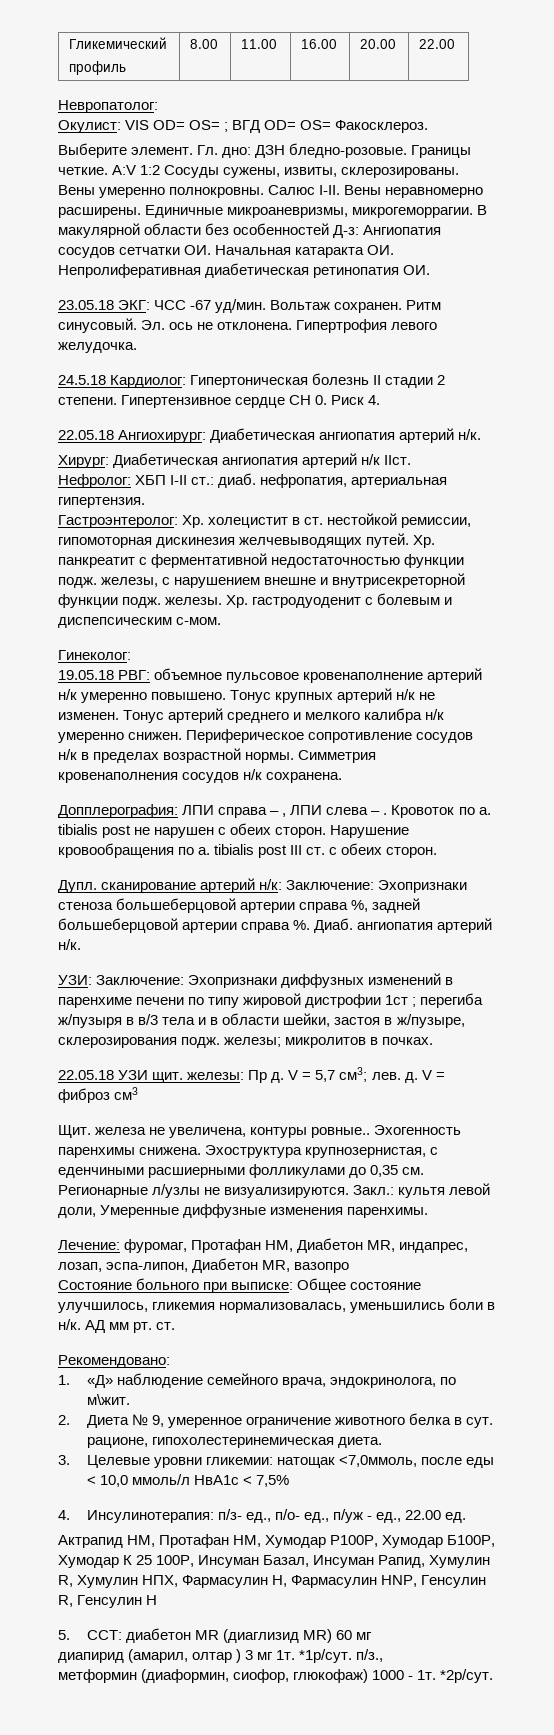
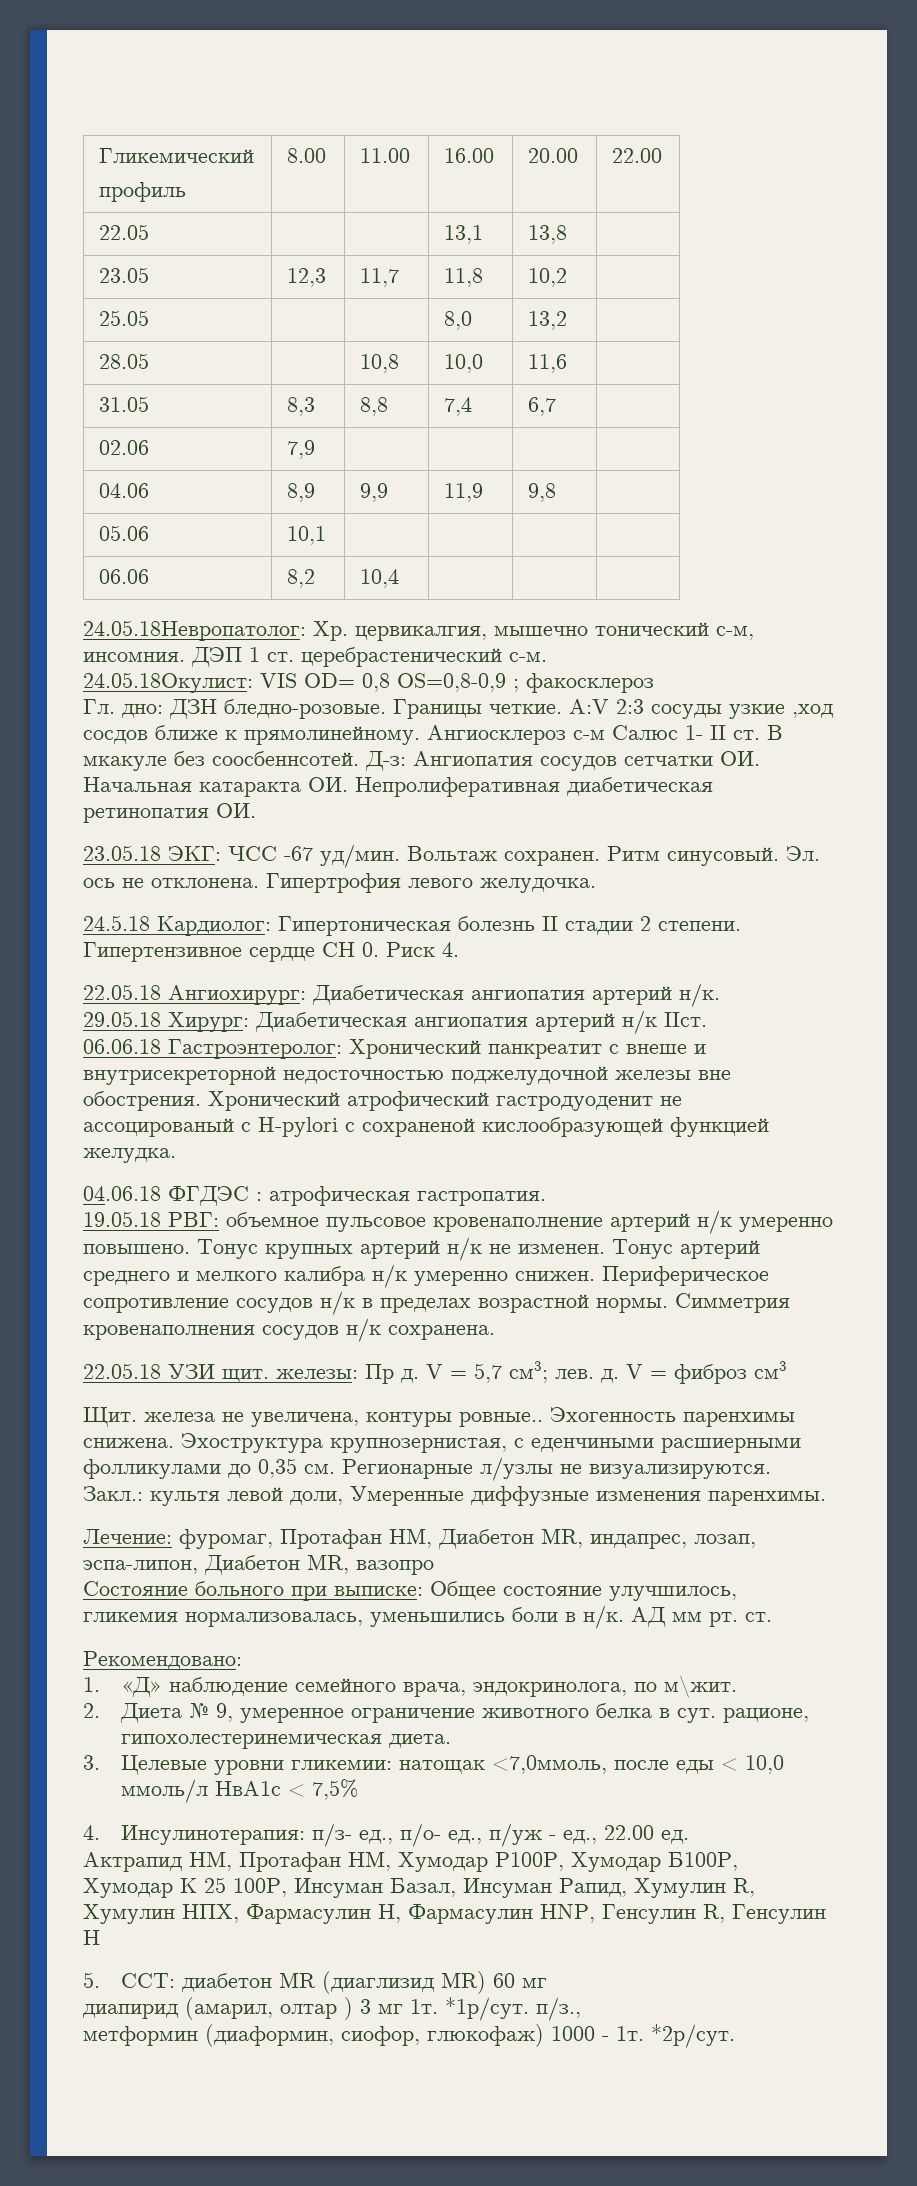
- Невропатолог:
- Окулист: VIS OD= OS= ; ВГД OD= OS= Факосклероз.
- Выберите элемент. Гл. дно: ДЗН бледно-розовые.
+ 22.05 | | | 13,1 | 13,8 |
+ 23.05 | 12,3 | 11,7 | 11,8 | 10,2 |
+ 25.05 | | | 8,0 | 13,2 |
+ 28.05 | | 10,8 | 10,0 | 11,6 |
+ 31.05 | 8,3 | 8,8 | 7,4 | 6,7 |
+ 02.06 | 7,9 | | | |
+ 04.06 | 8,9 | 9,9 | 11,9 | 9,8 |
+ 05.06 | 10,1 | | | |
+ 06.06 | 8,2 | 10,4 | | |
+ 24.05.18Невропатолог: Хр. цервикалгия, мышечно тонический с-м, инсомния. ДЭП 1 ст. церебрастенический с-м.
+ 24.05.18Окулист: VIS OD= 0,8 OS=0,8-0,9 ; факосклероз
+ Гл. дно: ДЗН бледно-розовые.
- А:V 1:2 Сосуды сужены, извиты, склерозированы. Вены умеренно полнокровны. Салюс I-II. Вены неравномерно расширены. Единичные микроаневризмы, микрогеморрагии. В макулярной области без особенностей Д-з: Ангиопатия сосудов сетчатки ОИ. Начальная катаракта ОИ. Непролиферативная диабетическая ретинопатия ОИ.
+ А:V 2:3 сосуды узкие ,ход сосдов ближе к прямолинейному. Ангиосклероз с-м Салюс 1- II ст. В мкакуле без соосбеннсотей. Д-з: Ангиопатия сосудов сетчатки ОИ. Начальная катаракта ОИ. Непролиферативная диабетическая ретинопатия ОИ.
- Хирург: Диабетическая ангиопатия артерий н/к IIcт.
+ 29.05.18 Хирург: Диабетическая ангиопатия артерий н/к IIcт.
- Нефролог: ХБП I-II ст.: диаб. нефропатия, артериальная гипертензия.
- Гастроэнтеролог: Хр. холецистит в ст. нестойкой ремиссии, гипомоторная дискинезия желчевыводящих путей. Хр. панкреатит с ферментативной недостаточностью функции подж. железы, с нарушением внешне и внутрисекреторной функции подж. железы. Хр. гастродуоденит с болевым и диспепсическим с-мом.
- Гинеколог:
+ 06.06.18 Гастроэнтеролог: Хронический панкреатит с внеше и внутрисекреторной недосточностью поджелудочной железы вне обострения. Хронический атрофический гастродуоденит не ассоцированый с H-pylori с сохраненой кислообразующей функцией желудка.
+ 04.06.18 ФГДЭС : атрофическая гастропатия.
- Допплерография: ЛПИ справа – , ЛПИ слева – . Кровоток по а. tibialis роst не нарушен с обеих сторон. Нарушение кровообращения по а. tibialis роst III ст. с обеих сторон.
- Дупл. сканирование артерий н/к: Заключение: Эхопризнаки стеноза большеберцовой артерии справа %, задней большеберцовой артерии справа %. Диаб. ангиопатия артерий н/к.
- УЗИ: Заключение: Эхопризнаки диффузных изменений в паренхиме печени по типу жировой дистрофии 1ст ; перегиба ж/пузыря в в/3 тела и в области шейки, застоя в ж/пузыре, склерозирования подж. железы; микролитов в почках.

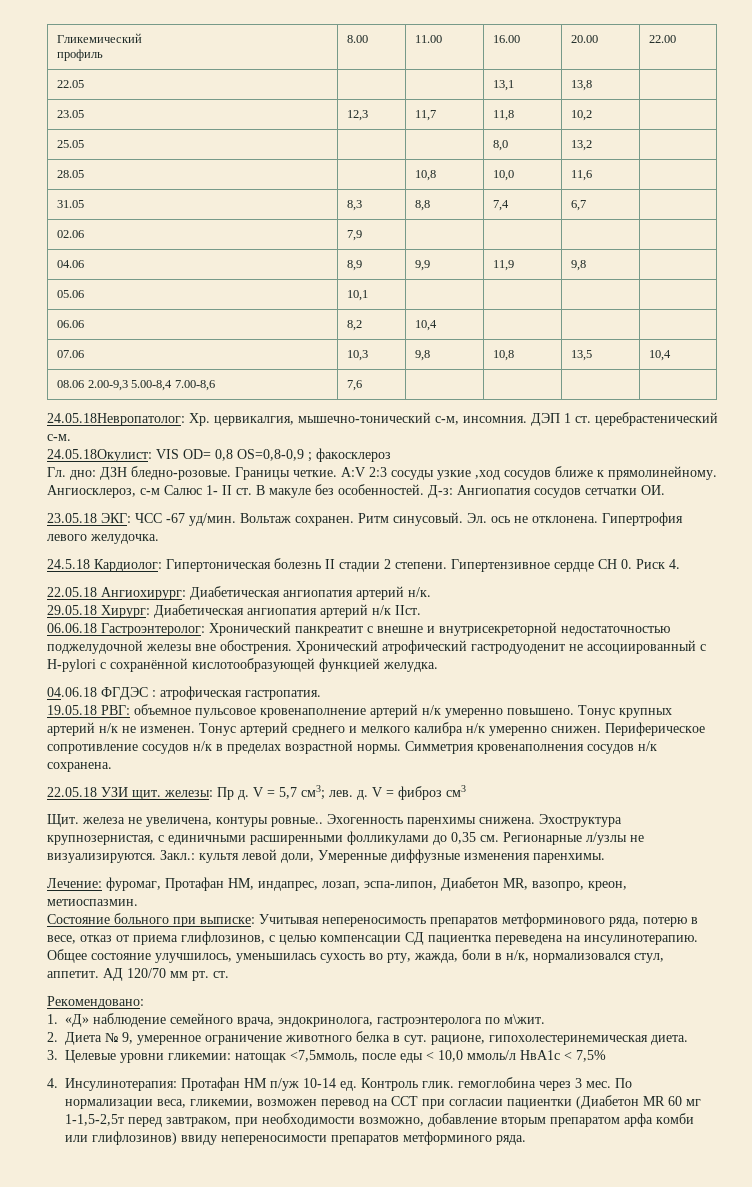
+ 07.06 | 10,3 | 9,8 | 10,8 | 13,5 | 10,4
+ 08.06 2.00-9,3 5.00-8,4 7.00-8,6 | 7,6 | | | |
- 24.05.18Невропатолог: Хр. цервикалгия, мышечно тонический с-м, инсомния.
+ 24.05.18Невропатолог: Хр. цервикалгия, мышечно-тонический с-м, инсомния.
- А:V 2:3 сосуды узкие ,ход сосдов ближе к прямолинейному.
+ А:V 2:3 сосуды узкие ,ход сосудов ближе к прямолинейному.
- Ангиосклероз с-м Салюс 1- II ст. В мкакуле без соосбеннсотей.
+ Ангиосклероз, с-м Салюс 1- II ст. В макуле без особенностей.
- Д-з: Ангиопатия сосудов сетчатки ОИ. Начальная катаракта ОИ. Непролиферативная диабетическая ретинопатия ОИ.
+ Д-з: Ангиопатия сосудов сетчатки ОИ.
- 06.06.18 Гастроэнтеролог: Хронический панкреатит с внеше и внутрисекреторной недосточностью поджелудочной железы вне обострения.
+ 06.06.18 Гастроэнтеролог: Хронический панкреатит с внешне и внутрисекреторной недостаточностью поджелудочной железы вне обострения.
- Хронический атрофический гастродуоденит не ассоцированый с H-pylori с сохраненой кислообразующей функцией желудка.
+ Хронический атрофический гастродуоденит не ассоциированный с H-pylori с сохранённой кислотообразующей функцией желудка.
- Эхоструктура крупнозернистая, с еденчиными расшиерными фолликулами до 0,35 см. Регионарные л/узлы не визуализируются.
+ Эхоструктура крупнозернистая, с единичными расширенными фолликулами до 0,35 см. Регионарные л/узлы не визуализируются.
- Лечение: фуромаг, Протафан НМ, Диабетон MR, индапрес, лозап, эспа-липон, Диабетон MR, вазопро
+ Лечение: фуромаг, Протафан НМ, индапрес, лозап, эспа-липон, Диабетон MR, вазопро, креон, метиоспазмин.
- Состояние больного при выписке: Общее состояние улучшилось, гликемия нормализовалась, уменьшились боли в н/к. АД мм рт. ст.
+ Состояние больного при выписке: Учитывая непереносимость препаратов метформинового ряда, потерю в весе, отказ от приема глифлозинов, с целью компенсации СД пациентка переведена на инсулинотерапию. Общее состояние улучшилось, уменьшилась сухость во рту, жажда, боли в н/к, нормализовался стул, аппетит. АД 120/70 мм рт. ст.
- 1. «Д» наблюдение семейного врача, эндокринолога, по м\жит.
+ 1. «Д» наблюдение семейного врача, эндокринолога, гастроэнтеролога по м\жит.
- 3. Целевые уровни гликемии: натощак <7,0ммоль, после еды < 10,0 ммоль/л НвА1с < 7,5%
+ 3. Целевые уровни гликемии: натощак <7,5ммоль, после еды < 10,0 ммоль/л НвА1с < 7,5%
- 4. Инсулинотерапия: п/з- ед., п/о- ед., п/уж - ед., 22.00 ед.
- Актрапид НМ, Протафан НМ, Хумодар Р100Р, Хумодар Б100Р, Хумодар К 25 100Р, Инсуман Базал, Инсуман Рапид, Хумулин R, Хумулин НПХ, Фармасулин Н, Фармасулин НNР, Генсулин R, Генсулин Н
- 5. ССТ: диабетон МR (диаглизид МR) 60 мг
- диапирид (амарил, олтар ) 3 мг 1т. *1р/сут. п/з.,
- метформин (диаформин, сиофор, глюкофаж) 1000 - 1т. *2р/сут.
+ 4. Инсулинотерапия: Протафан НМ п/уж 10-14 ед. Контроль глик. гемоглобина через 3 мес. По нормализации веса, гликемии, возможен перевод на ССТ при согласии пациентки (Диабетон MR 60 мг 1-1,5-2,5т перед завтраком, при необходимости возможно, добавление вторым препаратом арфа комби или глифлозинов) ввиду непереносимости препаратов метформиного ряда.

